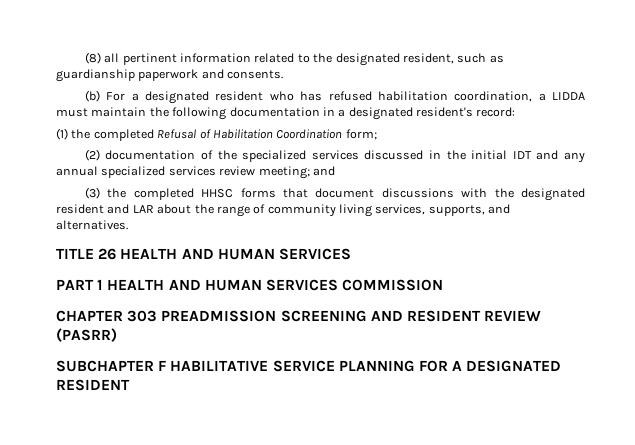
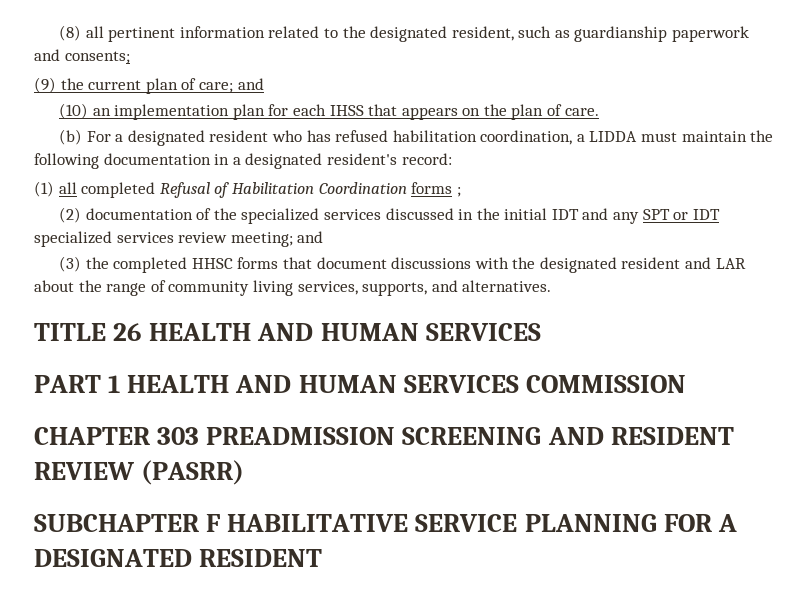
- (8) all pertinent information related to the designated resident, such as guardianship paperwork and consents.
+ (8) all pertinent information related to the designated resident, such as guardianship paperwork and consents;
+ (9) the current plan of care; and
+ (10) an implementation plan for each IHSS that appears on the plan of care.
- (1) the completed Refusal of Habilitation Coordination form;
+ (1) all completed Refusal of Habilitation Coordination forms ;
- (2) documentation of the specialized services discussed in the initial IDT and any annual specialized services review meeting; and
+ (2) documentation of the specialized services discussed in the initial IDT and any SPT or IDT specialized services review meeting; and

